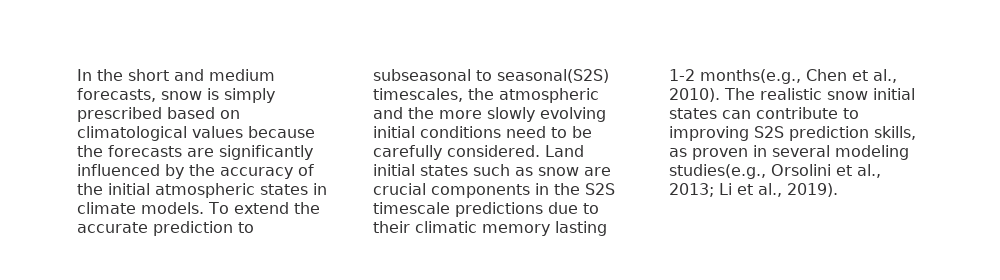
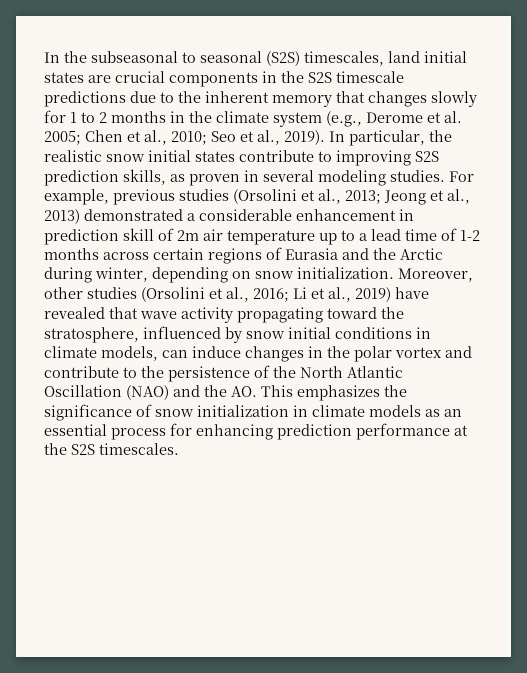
- In the short and medium forecasts, snow is simply prescribed based on climatological values because the forecasts are significantly influenced by the accuracy of the initial atmospheric states in climate models. To extend the accurate prediction to subseasonal to seasonal(S2S) timescales, the atmospheric and the more slowly evolving initial conditions need to be carefully considered. Land initial states such as snow are crucial components in the S2S timescale predictions due to their climatic memory lasting 1-2 months(e.g., Chen et al., 2010). The realistic snow initial states can contribute to improving S2S prediction skills, as proven in several modeling studies(e.g., Orsolini et al., 2013; Li et al., 2019).
+ In the subseasonal to seasonal (S2S) timescales, land initial states are crucial components in the S2S timescale predictions due to the inherent memory that changes slowly for 1 to 2 months in the climate system (e.g., Derome et al. 2005; Chen et al., 2010; Seo et al., 2019). In particular, the realistic snow initial states contribute to improving S2S prediction skills, as proven in several modeling studies. For example, previous studies (Orsolini et al., 2013; Jeong et al., 2013) demonstrated a considerable enhancement in prediction skill of 2m air temperature up to a lead time of 1-2 months across certain regions of Eurasia and the Arctic during winter, depending on snow initialization. Moreover, other studies (Orsolini et al., 2016; Li et al., 2019) have revealed that wave activity propagating toward the stratosphere, influenced by snow initial conditions in climate models, can induce changes in the polar vortex and contribute to the persistence of the North Atlantic Oscillation (NAO) and the AO. This emphasizes the significance of snow initialization in climate models as an essential process for enhancing prediction performance at the S2S timescales.

